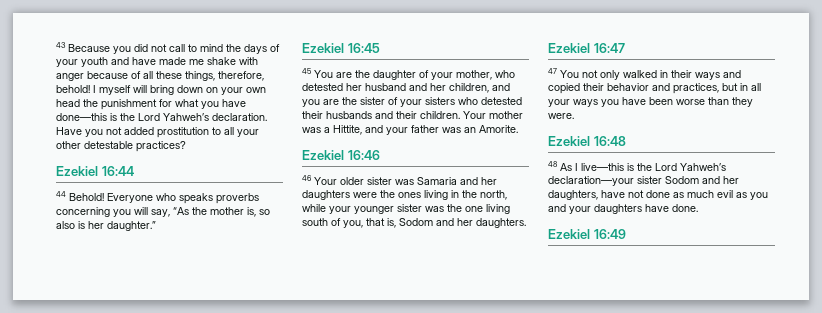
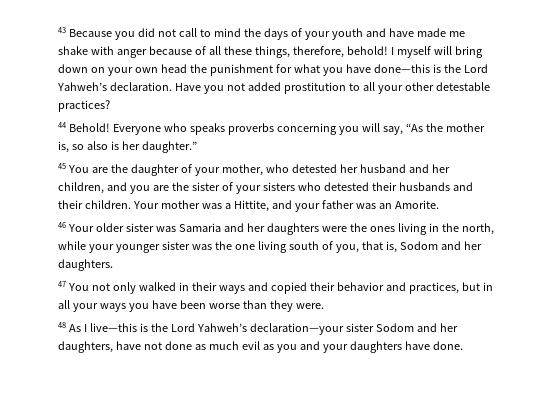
- Ezekiel 16:44
- Ezekiel 16:45
- Ezekiel 16:46
- Ezekiel 16:47
- Ezekiel 16:48
- Ezekiel 16:49

